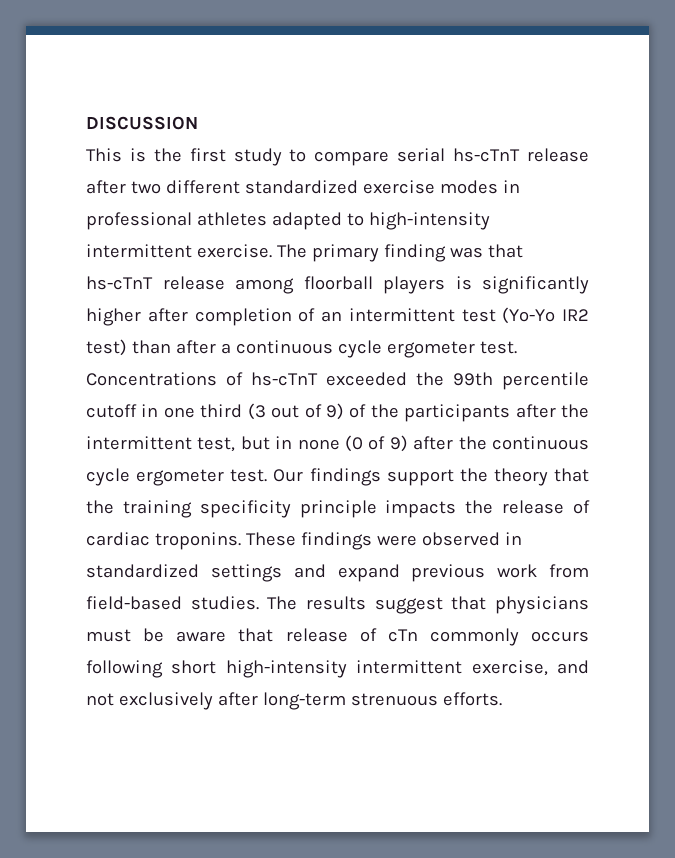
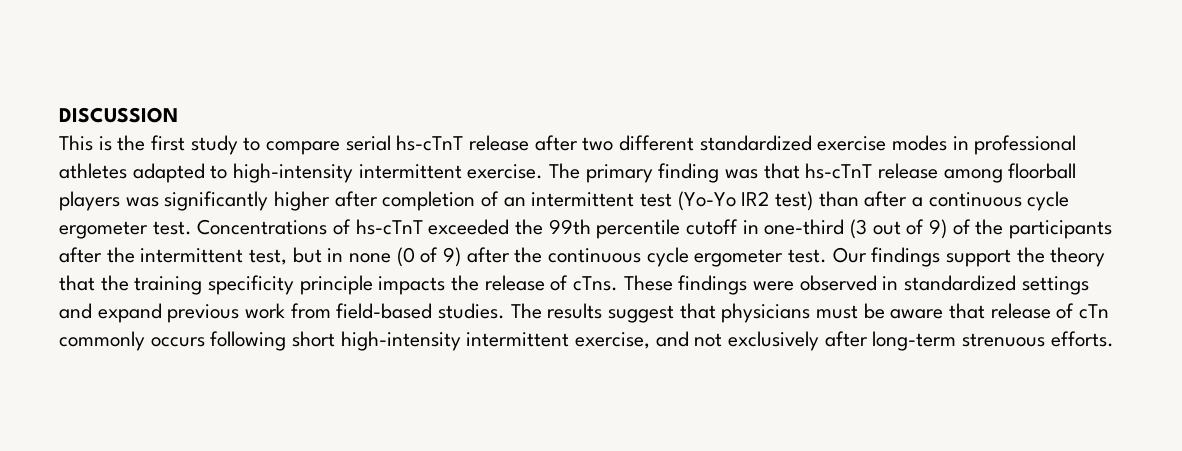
- The primary finding was that hs-cTnT release among floorball players is significantly higher after completion of an intermittent test (Yo-Yo IR2 test) than after a continuous cycle ergometer test.
+ The primary finding was that hs-cTnT release among floorball players was significantly higher after completion of an intermittent test (Yo-Yo IR2 test) than after a continuous cycle ergometer test.
- Concentrations of hs-cTnT exceeded the 99th percentile cutoff in one third (3 out of 9) of the participants after the intermittent test, but in none (0 of 9) after the continuous cycle ergometer test.
+ Concentrations of hs-cTnT exceeded the 99th percentile cutoff in one-third (3 out of 9) of the participants after the intermittent test, but in none (0 of 9) after the continuous cycle ergometer test.
- Our findings support the theory that the training specificity principle impacts the release of cardiac troponins.
+ Our findings support the theory that the training specificity principle impacts the release of cTns.

